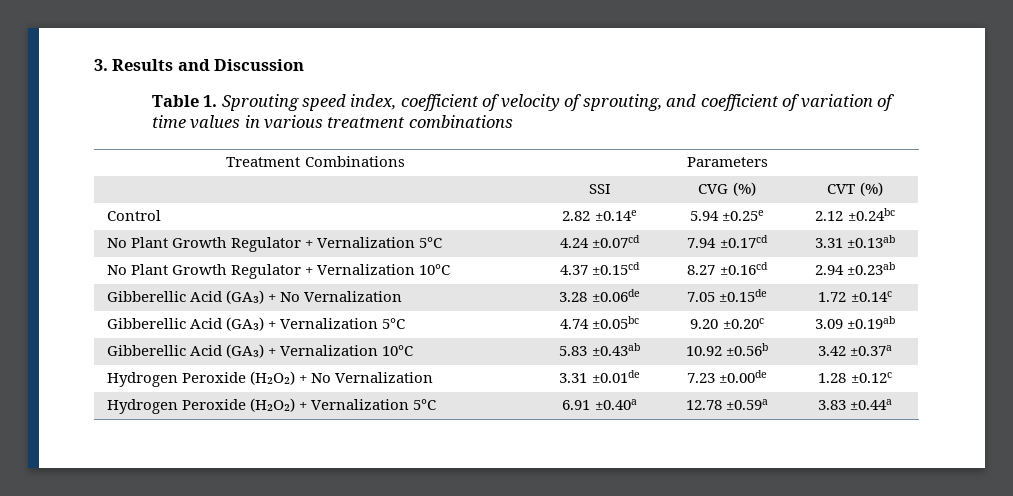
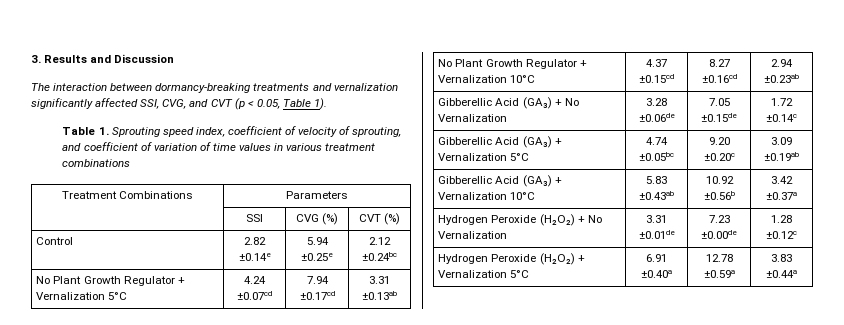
+ The interaction between dormancy-breaking treatments and vernalization significantly affected SSI, CVG, and CVT (p < 0.05, Table 1).

